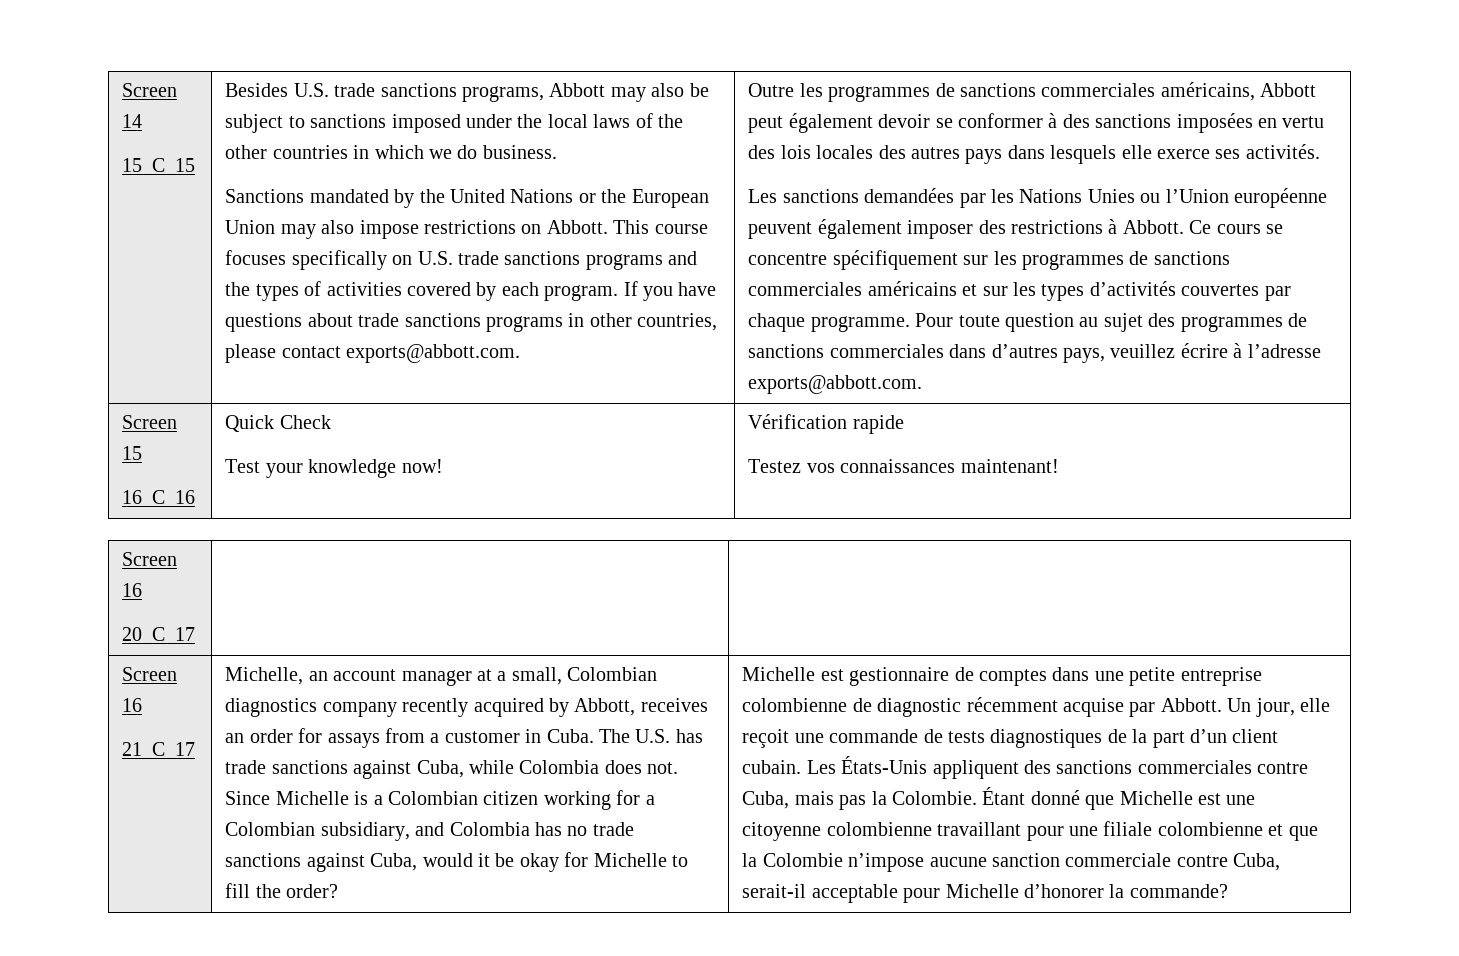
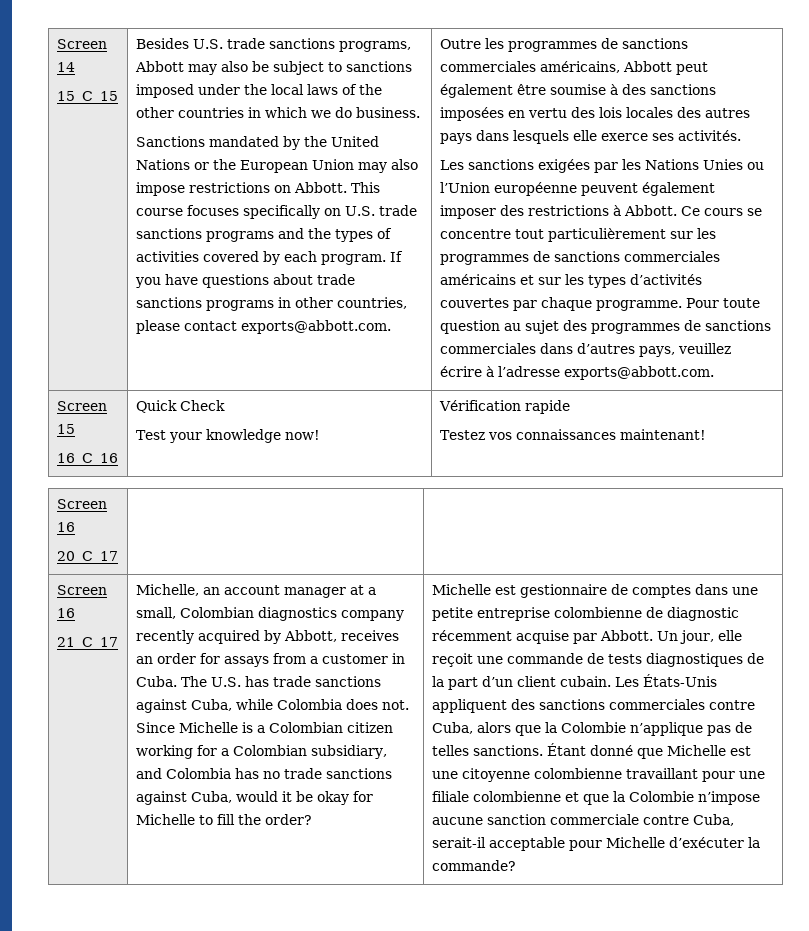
- Outre les programmes de sanctions commerciales américains, Abbott peut également devoir se conformer à des sanctions imposées en vertu des lois locales des autres pays dans lesquels elle exerce ses activités.
+ Outre les programmes de sanctions commerciales américains, Abbott peut également être soumise à des sanctions imposées en vertu des lois locales des autres pays dans lesquels elle exerce ses activités.
- Les sanctions demandées par les Nations Unies ou l’Union européenne peuvent également imposer des restrictions à Abbott.
+ Les sanctions exigées par les Nations Unies ou l’Union européenne peuvent également imposer des restrictions à Abbott.
- Ce cours se concentre spécifiquement sur les programmes de sanctions commerciales américains et sur les types d’activités couvertes par chaque programme.
+ Ce cours se concentre tout particulièrement sur les programmes de sanctions commerciales américains et sur les types d’activités couvertes par chaque programme.
- Les États-Unis appliquent des sanctions commerciales contre Cuba, mais pas la Colombie.
+ Les États-Unis appliquent des sanctions commerciales contre Cuba, alors que la Colombie n’applique pas de telles sanctions.
- Étant donné que Michelle est une citoyenne colombienne travaillant pour une filiale colombienne et que la Colombie n’impose aucune sanction commerciale contre Cuba, serait-il acceptable pour Michelle d’honorer la commande?
+ Étant donné que Michelle est une citoyenne colombienne travaillant pour une filiale colombienne et que la Colombie n’impose aucune sanction commerciale contre Cuba, serait-il acceptable pour Michelle d’exécuter la commande?

